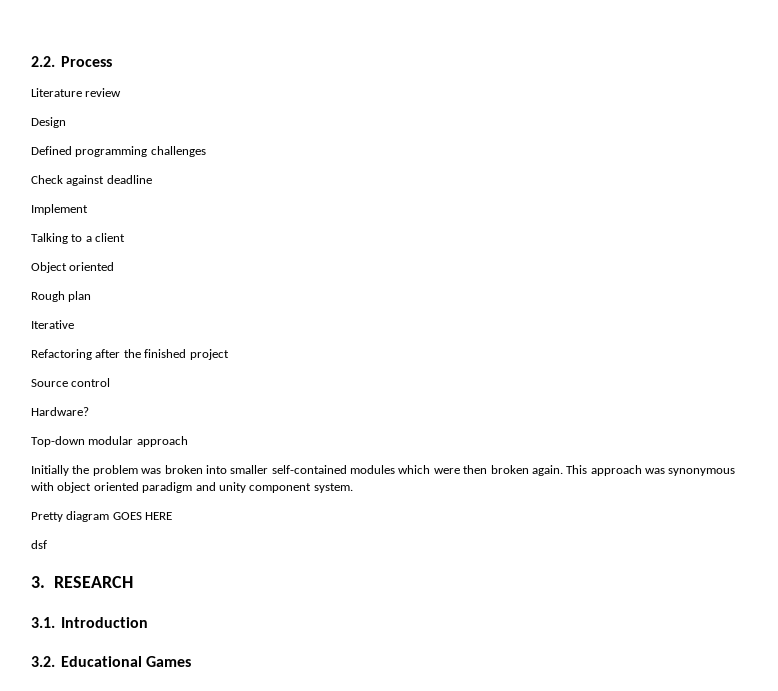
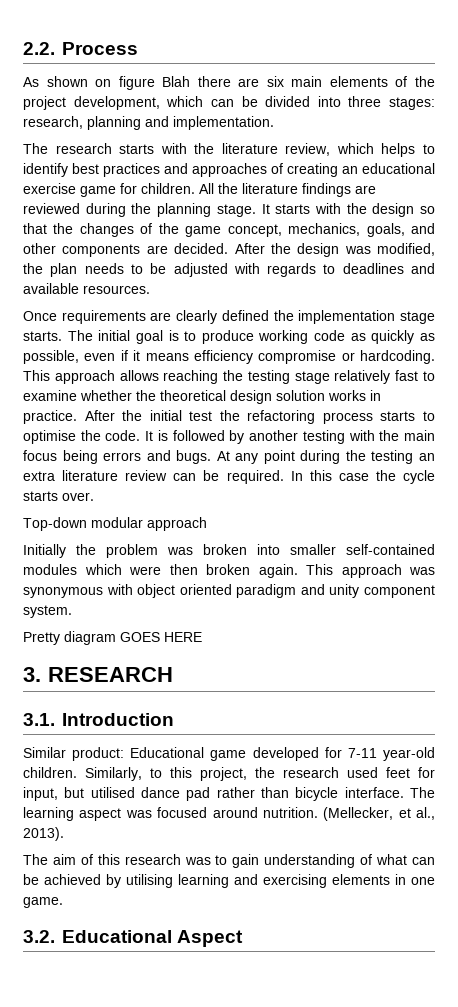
- Literature review
- Design
- Defined programming challenges
- Check against deadline
- Implement
- Talking to a client
- Object oriented
- Rough plan
- Iterative
- Refactoring after the finished project
- Source control
- Hardware?
+ As shown on figure Blah there are six main elements of the project development, which can be divided into three stages: research, planning and implementation.
+ The research starts with the literature review, which helps to identify best practices and approaches of creating an educational exercise game for children. All the literature findings are reviewed during the planning stage. It starts with the design so that the changes of the game concept, mechanics, goals, and other components are decided. After the design was modified, the plan needs to be adjusted with regards to deadlines and available resources.
+ Once requirements are clearly defined the implementation stage starts. The initial goal is to produce working code as quickly as possible, even if it means efficiency compromise or hardcoding. This approach allows reaching the testing stage relatively fast to examine whether the theoretical design solution works in practice. After the initial test the refactoring process starts to optimise the code. It is followed by another testing with the main focus being errors and bugs. At any point during the testing an extra literature review can be required. In this case the cycle starts over.
- dsf
+ Similar product: Educational game developed for 7-11 year-old children. Similarly, to this project, the research used feet for input, but utilised dance pad rather than bicycle interface. The learning aspect was focused around nutrition. (Mellecker, et al., 2013).
+ The aim of this research was to gain understanding of what can be achieved by utilising learning and exercising elements in one game.
- 3.2. Educational Games
+ 3.2. Educational Aspect

